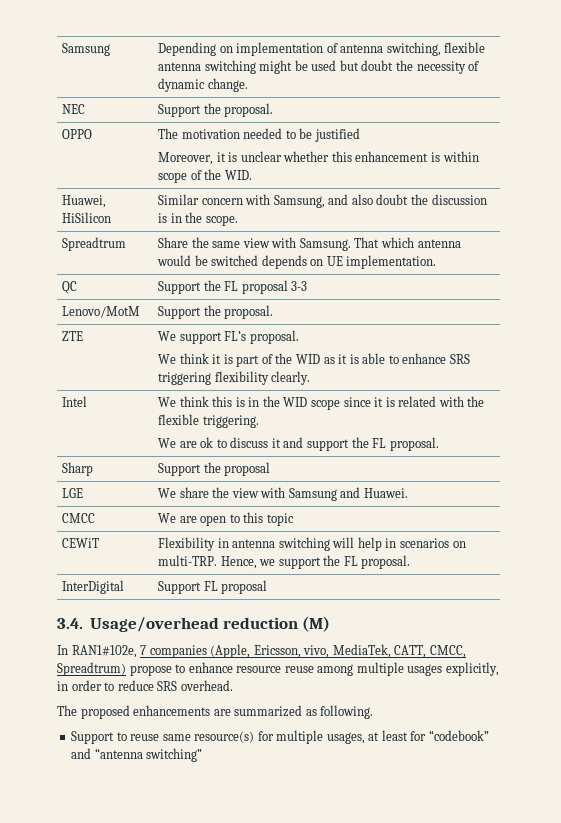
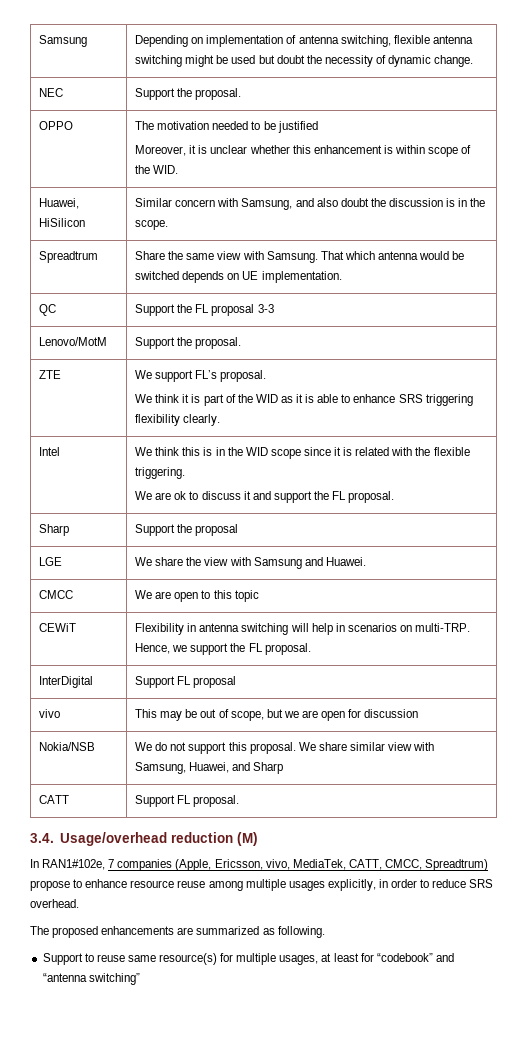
+ vivo | This may be out of scope, but we are open for discussion
+ Nokia/NSB | We do not support this proposal. We share similar view with Samsung, Huawei, and Sharp
+ CATT | Support FL proposal.

